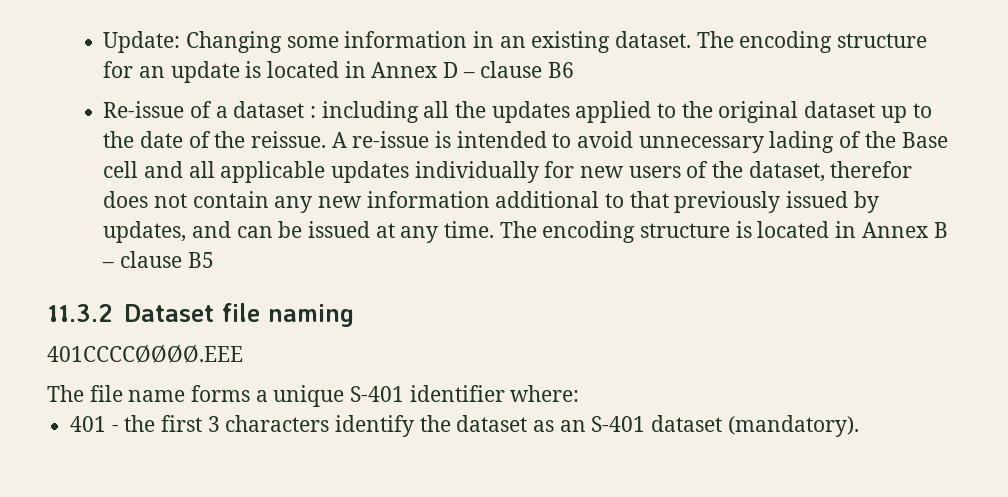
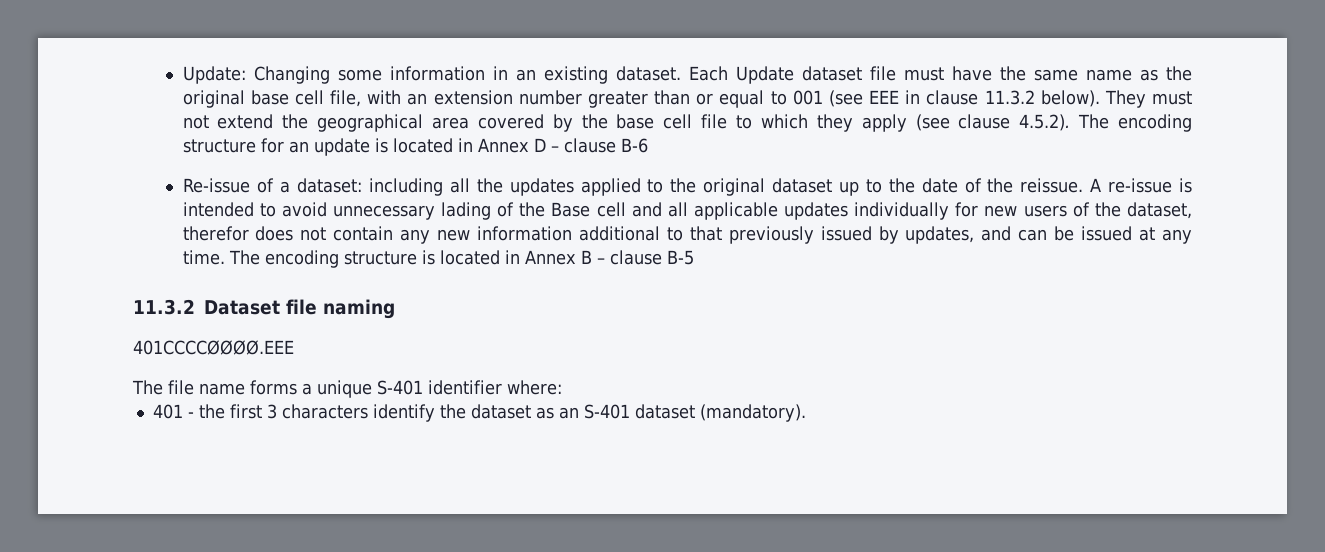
- The encoding structure for an update is located in Annex D – clause B6
+ Each Update dataset file must have the same name as the original base cell file, with an extension number greater than or equal to 001 (see EEE in clause 11.3.2 below). They must not extend the geographical area covered by the base cell file to which they apply (see clause 4.5.2). The encoding structure for an update is located in Annex D – clause B-6
- Re-issue of a dataset : including all the updates applied to the original dataset up to the date of the reissue.
+ Re-issue of a dataset: including all the updates applied to the original dataset up to the date of the reissue.
- The encoding structure is located in Annex B – clause B5
+ The encoding structure is located in Annex B – clause B-5

